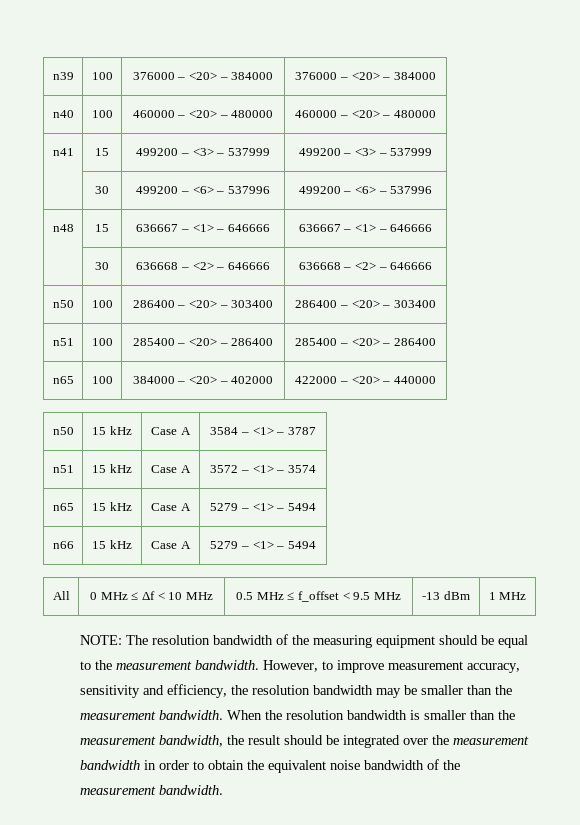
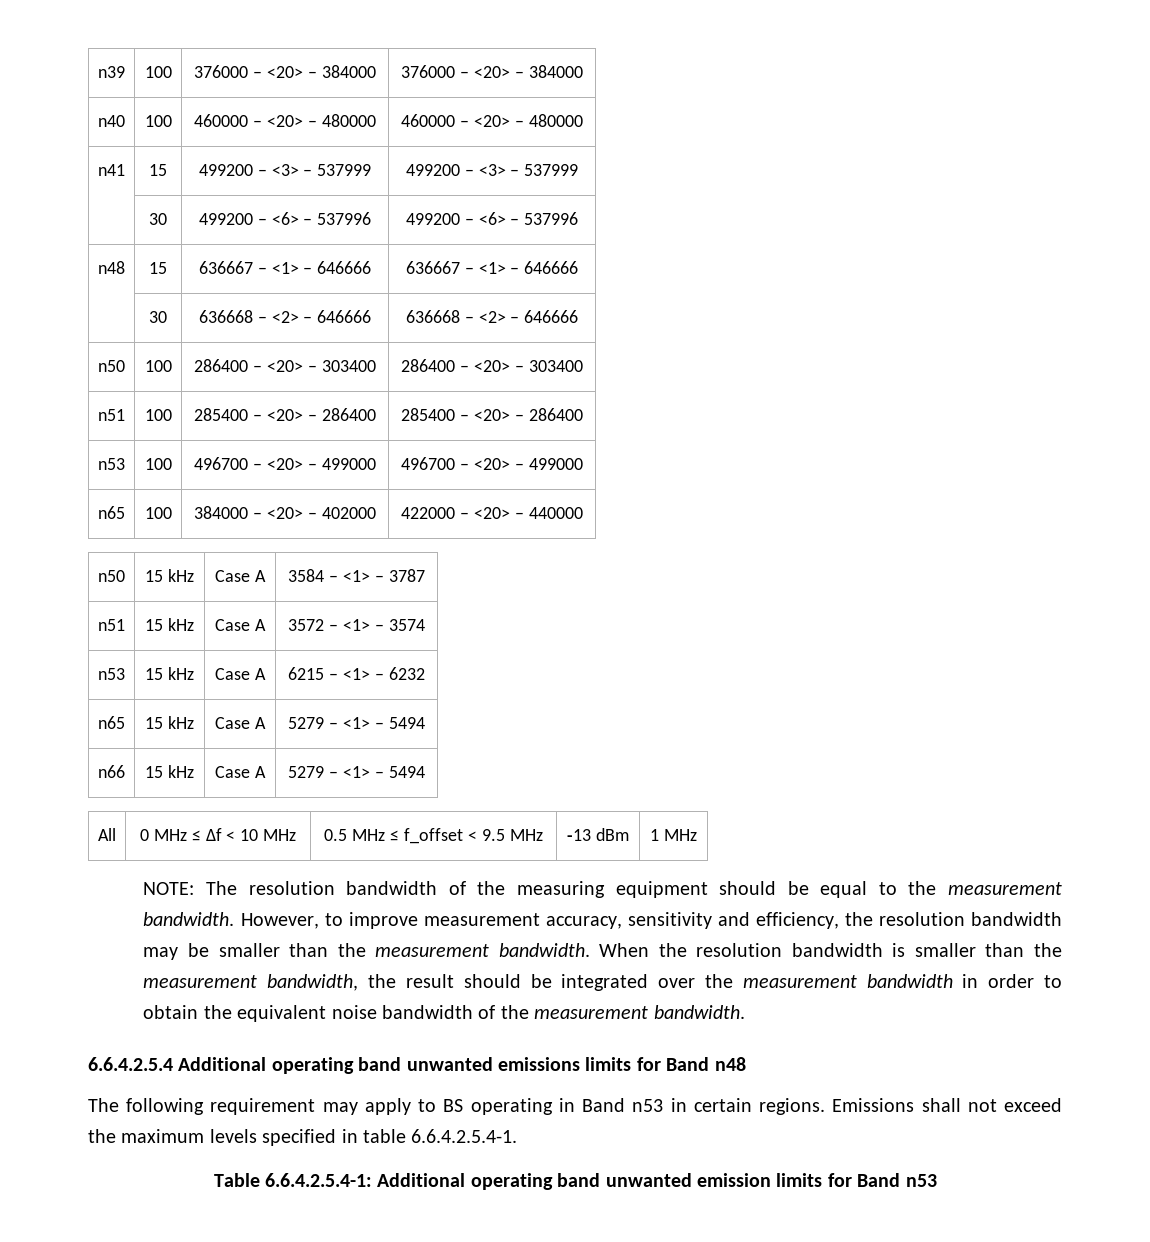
+ n53 | 100 | 496700 – <20> – 499000 | 496700 – <20> – 499000
+ n53 | 15 kHz | Case A | 6215 – <1> – 6232
+ 6.6.4.2.5.4 Additional operating band unwanted emissions limits for Band n48
+ The following requirement may apply to BS operating in Band n53 in certain regions. Emissions shall not exceed the maximum levels specified in table 6.6.4.2.5.4-1.
+ Table 6.6.4.2.5.4-1: Additional operating band unwanted emission limits for Band n53

